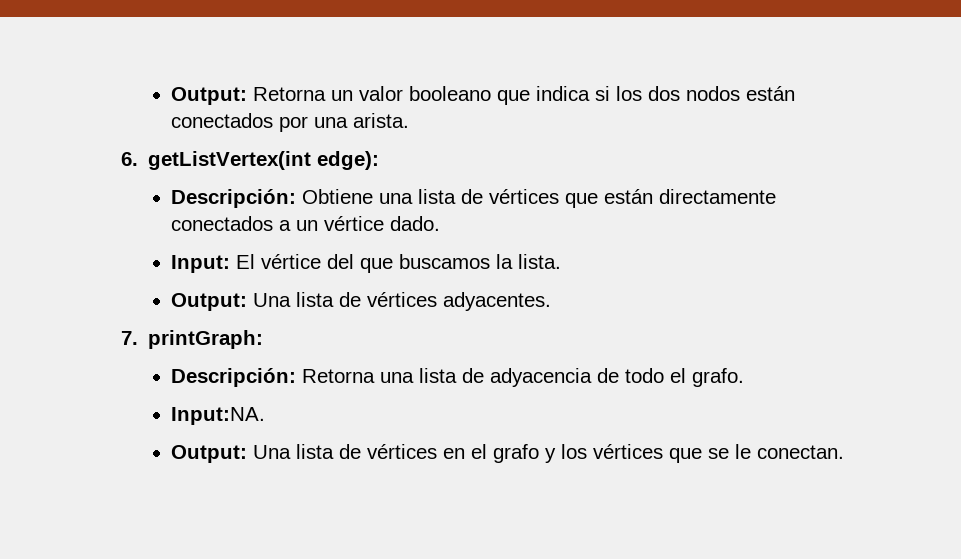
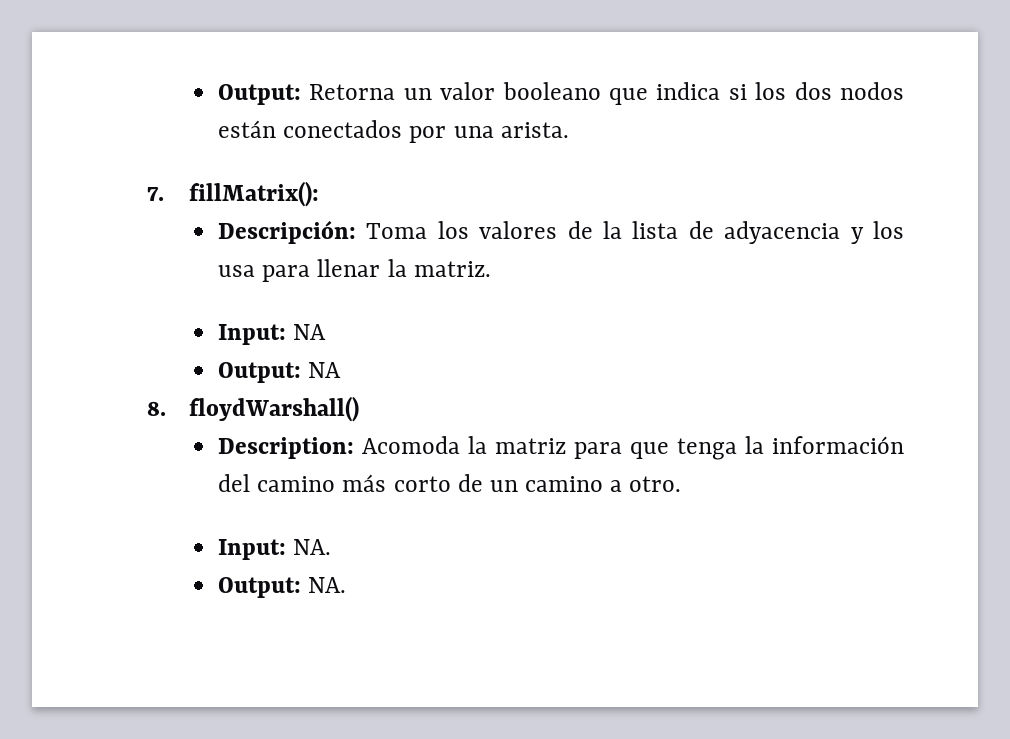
- 6. getListVertex(int edge):
- Descripción: Obtiene una lista de vértices que están directamente conectados a un vértice dado.
- Input: El vértice del que buscamos la lista.
- Output: Una lista de vértices adyacentes.
- 7. printGraph:
- Descripción: Retorna una lista de adyacencia de todo el grafo.
- Input:NA.
- Output: Una lista de vértices en el grafo y los vértices que se le conectan.
+ 7. fillMatrix():
+ Descripción: Toma los valores de la lista de adyacencia y los usa para llenar la matriz.
+ Input: NA
+ Output: NA
+ 8. floydWarshall()
+ Description: Acomoda la matriz para que tenga la información del camino más corto de un camino a otro.
+ Input: NA.
+ Output: NA.

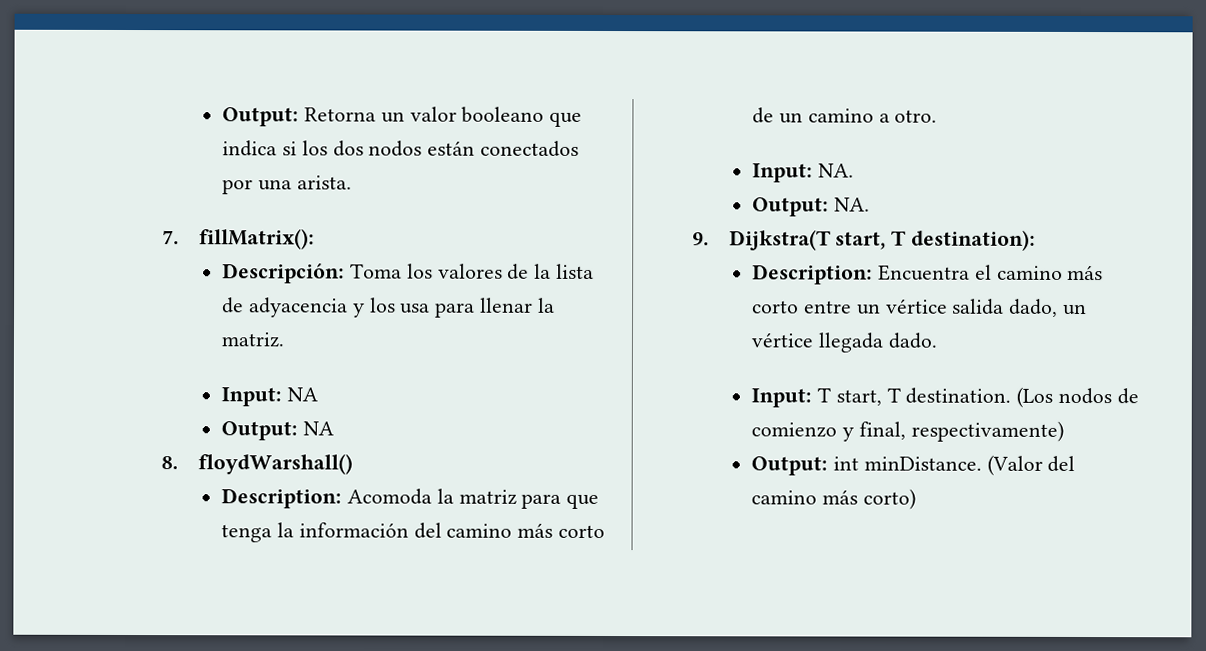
+ 9. Dijkstra(T start, T destination):
+ Description: Encuentra el camino más corto entre un vértice salida dado, un vértice llegada dado.
+ Input: T start, T destination. (Los nodos de comienzo y final, respectivamente)
+ Output: int minDistance. (Valor del camino más corto)

